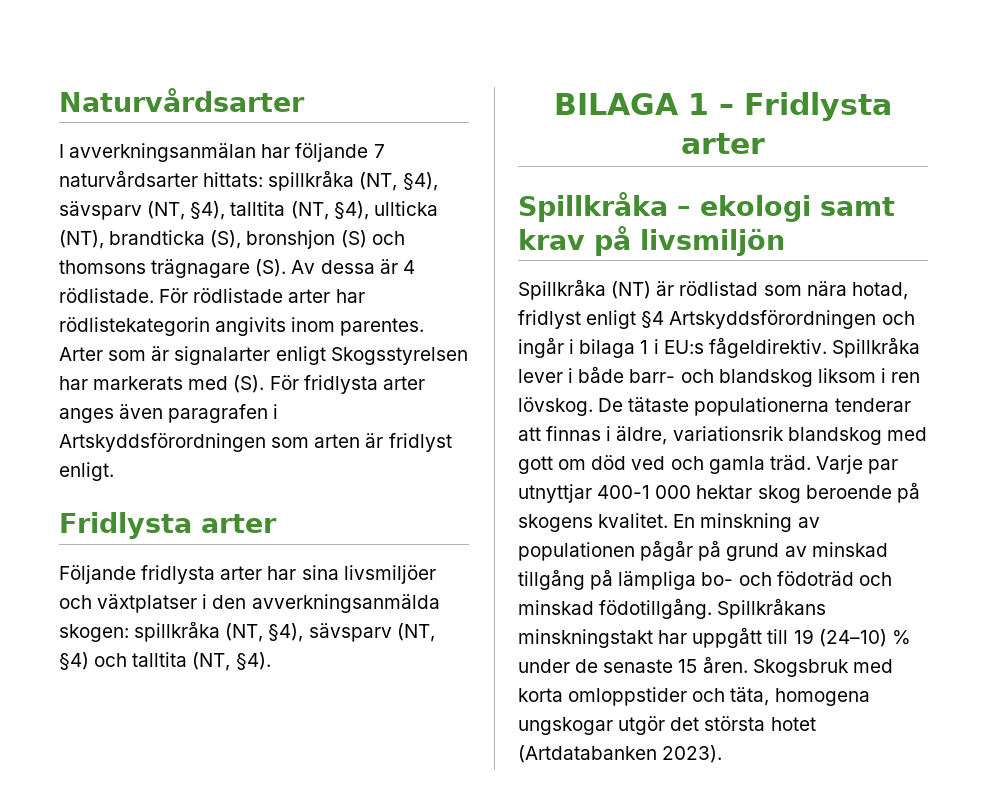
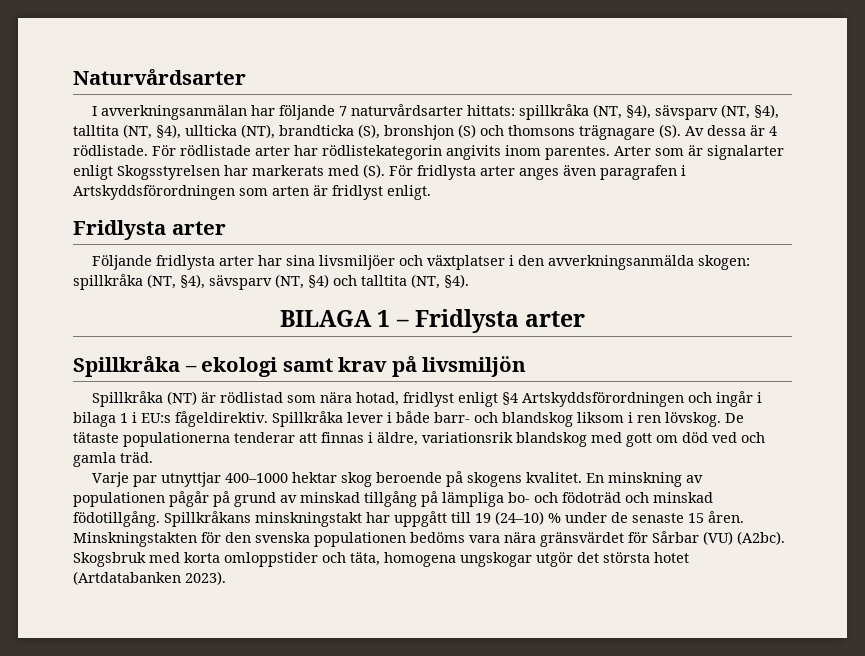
- De tätaste populationerna tenderar att finnas i äldre, variationsrik blandskog med gott om död ved och gamla träd. Varje par utnyttjar 400-1 000 hektar skog beroende på skogens kvalitet.
+ De tätaste populationerna tenderar att finnas i äldre, variationsrik blandskog med gott om död ved och gamla träd.
+ Varje par utnyttjar 400–1000 hektar skog beroende på skogens kvalitet.
+ Minskningstakten för den svenska populationen bedöms vara nära gränsvärdet för Sårbar (VU) (A2bc).

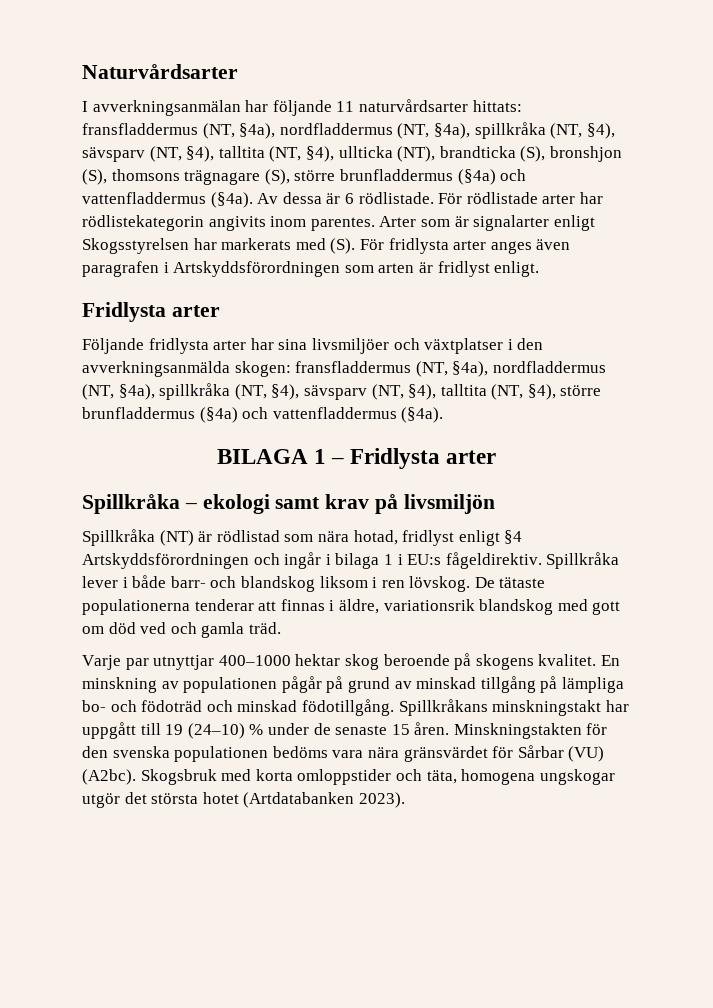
- I avverkningsanmälan har följande 7 naturvårdsarter hittats: spillkråka (NT, §4), sävsparv (NT, §4), talltita (NT, §4), ullticka (NT), brandticka (S), bronshjon (S) och thomsons trägnagare (S). Av dessa är 4 rödlistade.
+ I avverkningsanmälan har följande 11 naturvårdsarter hittats: fransfladdermus (NT, §4a), nordfladdermus (NT, §4a), spillkråka (NT, §4), sävsparv (NT, §4), talltita (NT, §4), ullticka (NT), brandticka (S), bronshjon (S), thomsons trägnagare (S), större brunfladdermus (§4a) och vattenfladdermus (§4a). Av dessa är 6 rödlistade.
- Följande fridlysta arter har sina livsmiljöer och växtplatser i den avverkningsanmälda skogen: spillkråka (NT, §4), sävsparv (NT, §4) och talltita (NT, §4).
+ Följande fridlysta arter har sina livsmiljöer och växtplatser i den avverkningsanmälda skogen: fransfladdermus (NT, §4a), nordfladdermus (NT, §4a), spillkråka (NT, §4), sävsparv (NT, §4), talltita (NT, §4), större brunfladdermus (§4a) och vattenfladdermus (§4a).

